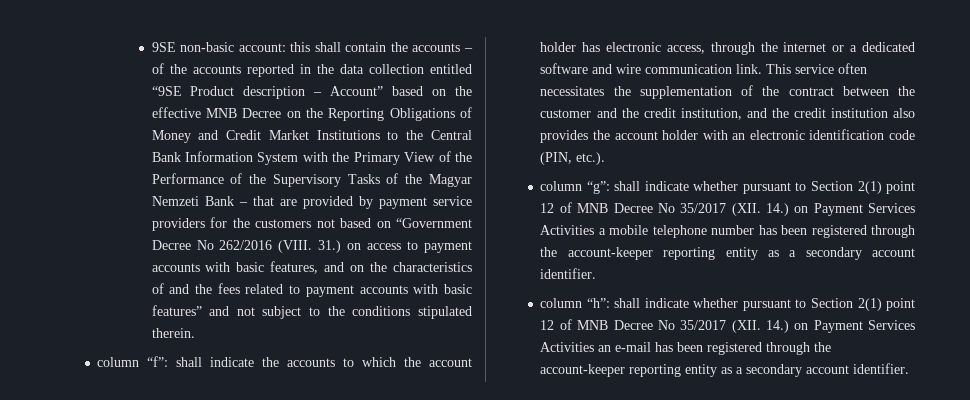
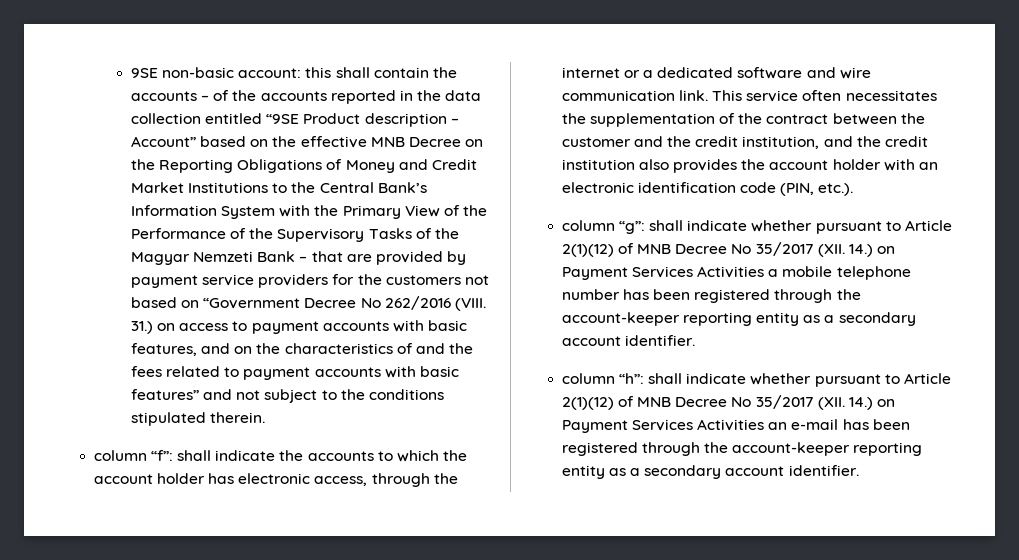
- this shall contain the accounts – of the accounts reported in the data collection entitled “9SE Product description – Account” based on the effective MNB Decree on the Reporting Obligations of Money and Credit Market Institutions to the Central Bank Information System with the Primary View of the Performance of the Supervisory Tasks of the Magyar Nemzeti Bank – that are provided by payment service providers for the customers not based on “Government Decree No 262/2016 (VIII.
+ this shall contain the accounts – of the accounts reported in the data collection entitled “9SE Product description – Account” based on the effective MNB Decree on the Reporting Obligations of Money and Credit Market Institutions to the Central Bank’s Information System with the Primary View of the Performance of the Supervisory Tasks of the Magyar Nemzeti Bank – that are provided by payment service providers for the customers not based on “Government Decree No 262/2016 (VIII.
- column “g”: shall indicate whether pursuant to Section 2(1) point 12 of MNB Decree No 35/2017 (XII. 14.) on Payment Services Activities a mobile telephone number has been registered through the account-keeper reporting entity as a secondary account identifier.
+ column “g”: shall indicate whether pursuant to Article 2(1)(12) of MNB Decree No 35/2017 (XII. 14.) on Payment Services Activities a mobile telephone number has been registered through the account-keeper reporting entity as a secondary account identifier.
- column “h”: shall indicate whether pursuant to Section 2(1) point 12 of MNB Decree No 35/2017 (XII. 14.) on Payment Services Activities an e-mail has been registered through the account-keeper reporting entity as a secondary account identifier.
+ column “h”: shall indicate whether pursuant to Article 2(1)(12) of MNB Decree No 35/2017 (XII. 14.) on Payment Services Activities an e-mail has been registered through the account-keeper reporting entity as a secondary account identifier.

